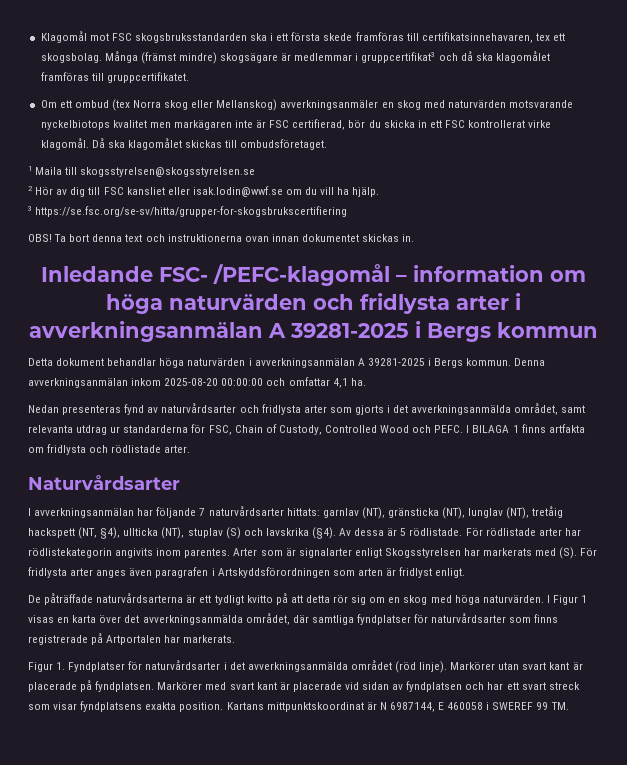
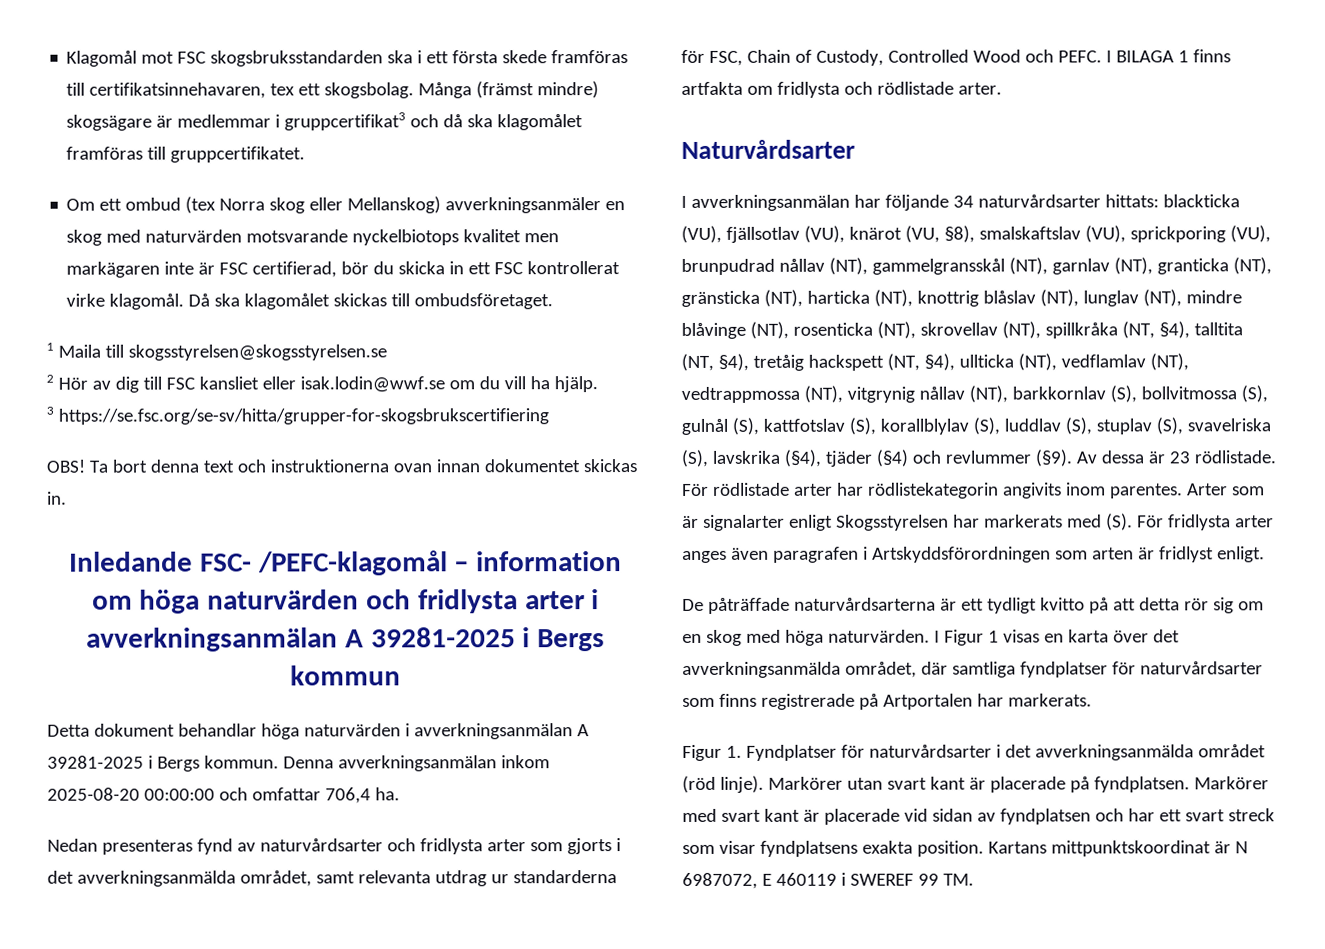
- Denna avverkningsanmälan inkom 2025-08-20 00:00:00 och omfattar 4,1 ha.
+ Denna avverkningsanmälan inkom 2025-08-20 00:00:00 och omfattar 706,4 ha.
- I avverkningsanmälan har följande 7 naturvårdsarter hittats: garnlav (NT), gränsticka (NT), lunglav (NT), tretåig hackspett (NT, §4), ullticka (NT), stuplav (S) och lavskrika (§4).
+ I avverkningsanmälan har följande 34 naturvårdsarter hittats: blackticka (VU), fjällsotlav (VU), knärot (VU, §8), smalskaftslav (VU), sprickporing (VU), brunpudrad nållav (NT), gammelgransskål (NT), garnlav (NT), granticka (NT), gränsticka (NT), harticka (NT), knottrig blåslav (NT), lunglav (NT), mindre blåvinge (NT), rosenticka (NT), skrovellav (NT), spillkråka (NT, §4), talltita (NT, §4), tretåig hackspett (NT, §4), ullticka (NT), vedflamlav (NT), vedtrappmossa (NT), vitgrynig nållav (NT), barkkornlav (S), bollvitmossa (S), gulnål (S), kattfotslav (S), korallblylav (S), luddlav (S), stuplav (S), svavelriska (S), lavskrika (§4), tjäder (§4) och revlummer (§9).
- Av dessa är 5 rödlistade.
+ Av dessa är 23 rödlistade.
- Kartans mittpunktskoordinat är N 6987144, E 460058 i SWEREF 99 TM.
+ Kartans mittpunktskoordinat är N 6987072, E 460119 i SWEREF 99 TM.

